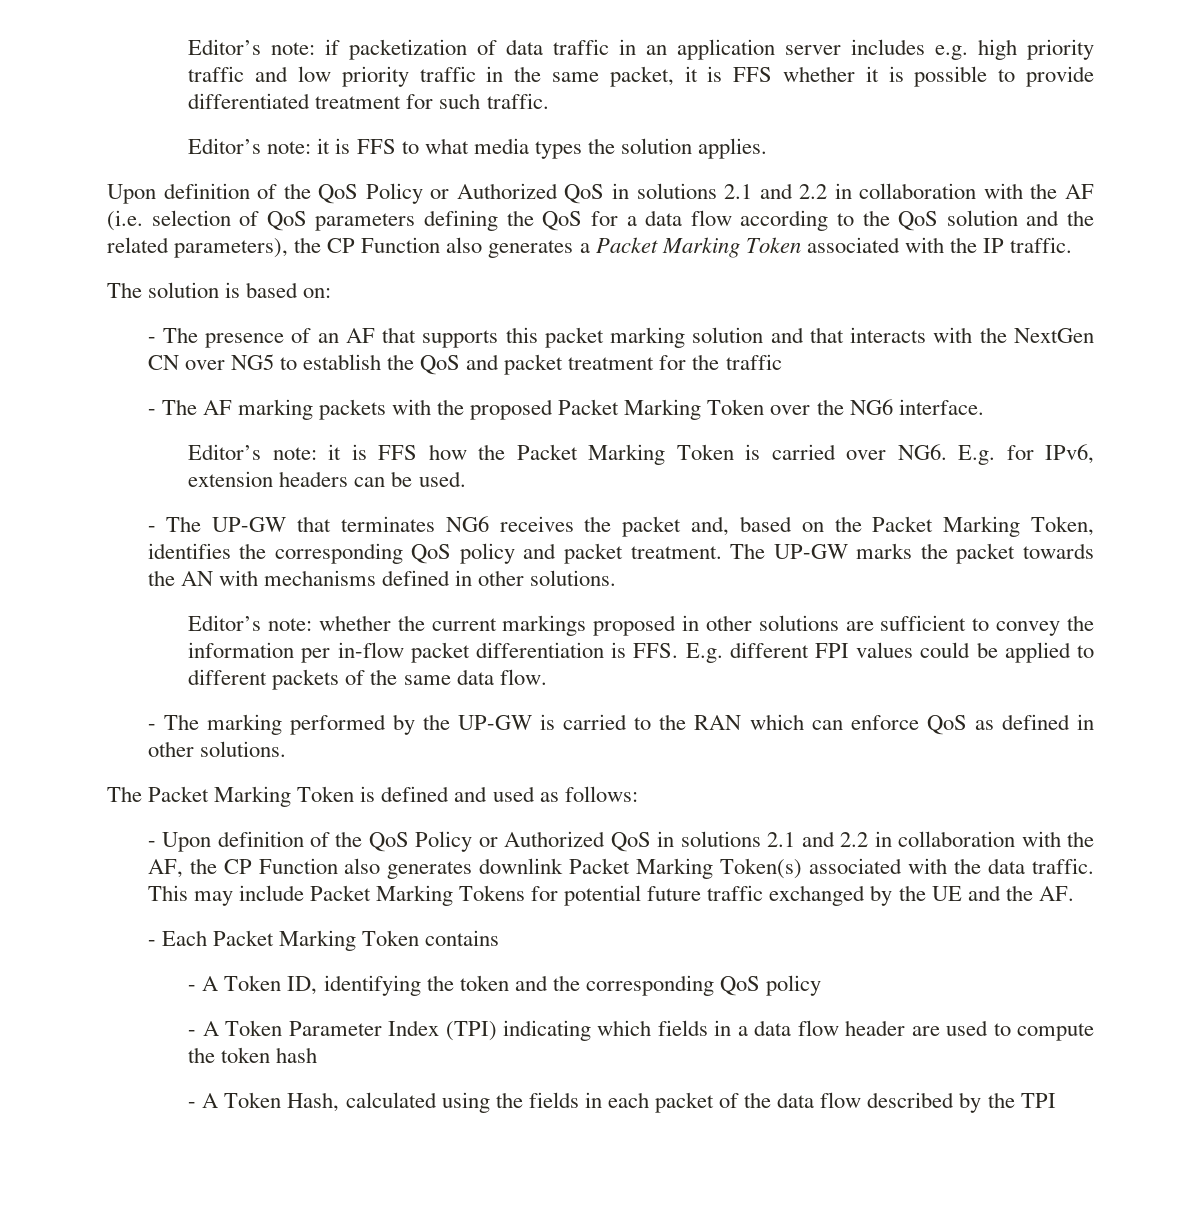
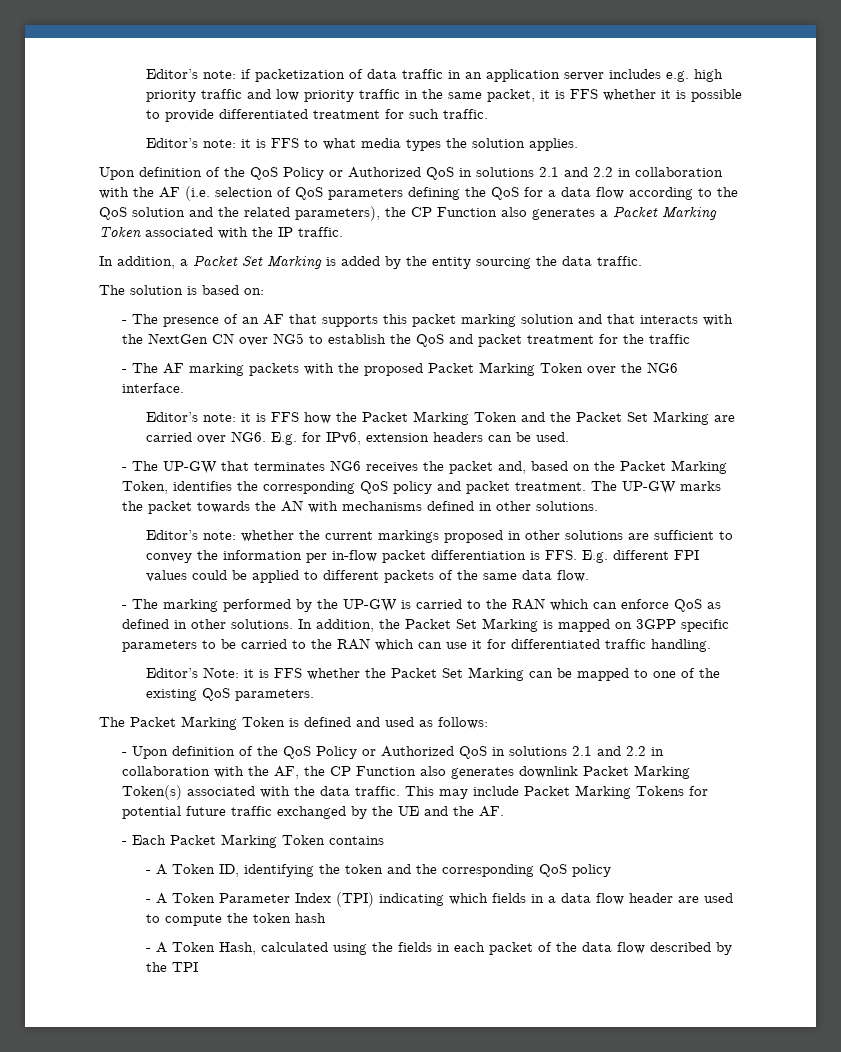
+ In addition, a Packet Set Marking is added by the entity sourcing the data traffic.
- Editor’s note: it is FFS how the Packet Marking Token is carried over NG6. E.g. for IPv6, extension headers can be used.
+ Editor’s note: it is FFS how the Packet Marking Token and the Packet Set Marking are carried over NG6. E.g. for IPv6, extension headers can be used.
+ In addition, the Packet Set Marking is mapped on 3GPP specific parameters to be carried to the RAN which can use it for differentiated traffic handling.
+ Editor’s Note: it is FFS whether the Packet Set Marking can be mapped to one of the existing QoS parameters.

